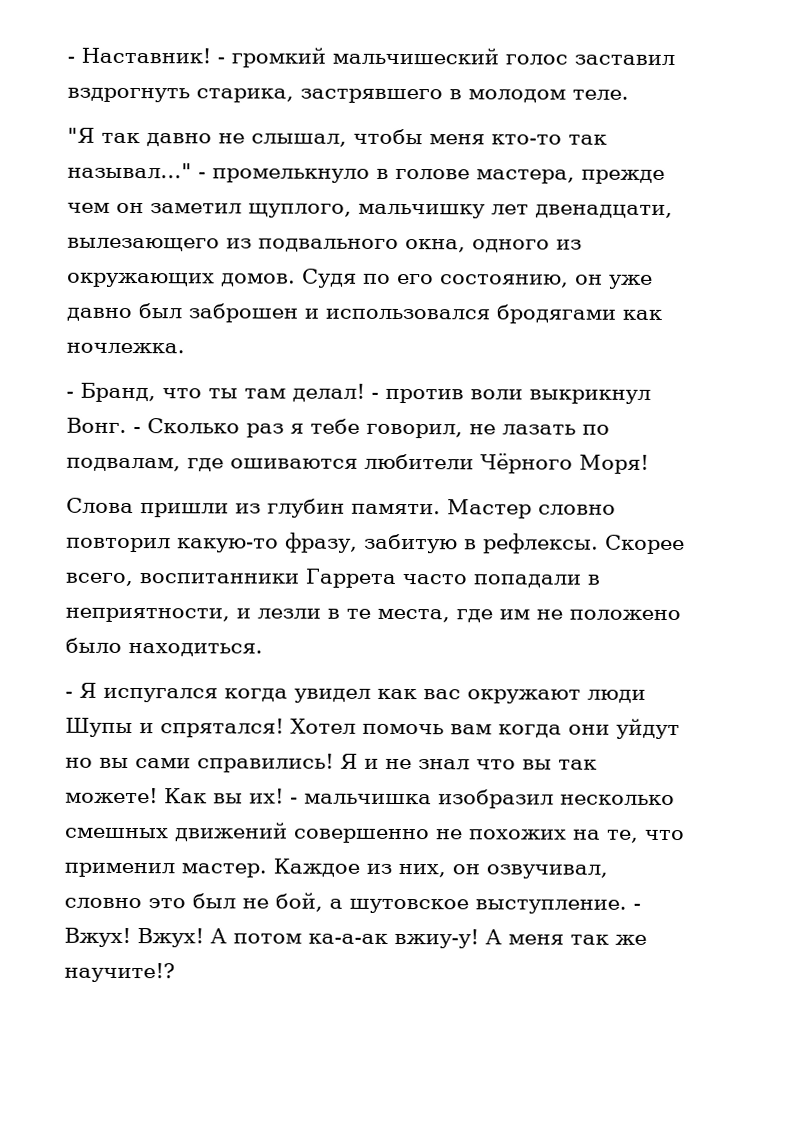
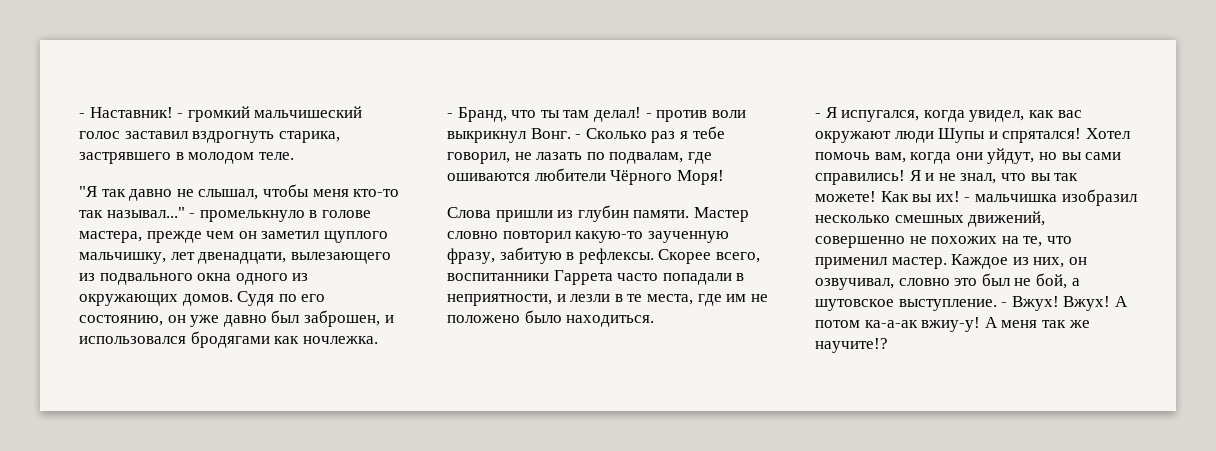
- - промелькнуло в голове мастера, прежде чем он заметил щуплого, мальчишку лет двенадцати, вылезающего из подвального окна, одного из окружающих домов.
+ - промелькнуло в голове мастера, прежде чем он заметил щуплого мальчишку, лет двенадцати, вылезающего из подвального окна одного из окружающих домов.
- Судя по его состоянию, он уже давно был заброшен и использовался бродягами как ночлежка.
+ Судя по его состоянию, он уже давно был заброшен, и использовался бродягами как ночлежка.
- Мастер словно повторил какую-то фразу, забитую в рефлексы.
+ Мастер словно повторил какую-то заученную фразу, забитую в рефлексы.
- - Я испугался когда увидел как вас окружают люди Шупы и спрятался!
+ - Я испугался, когда увидел, как вас окружают люди Шупы и спрятался!
- Хотел помочь вам когда они уйдут но вы сами справились!
+ Хотел помочь вам, когда они уйдут, но вы сами справились!
- Я и не знал что вы так можете!
+ Я и не знал, что вы так можете!
- - мальчишка изобразил несколько смешных движений совершенно не похожих на те, что применил мастер.
+ - мальчишка изобразил несколько смешных движений, совершенно не похожих на те, что применил мастер.

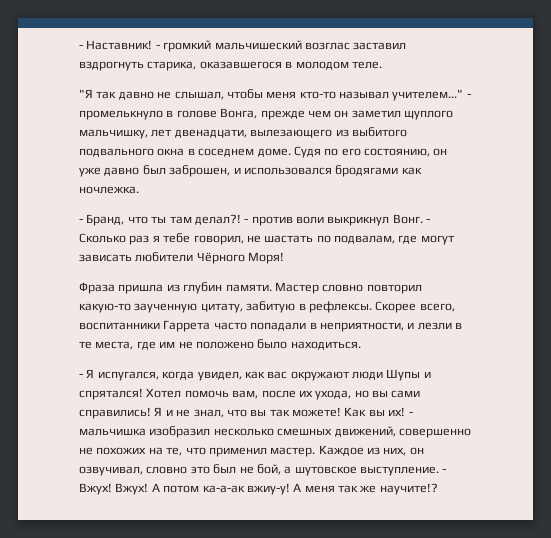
- - громкий мальчишеский голос заставил вздрогнуть старика, застрявшего в молодом теле.
+ - громкий мальчишеский возглас заставил вздрогнуть старика, оказавшегося в молодом теле.
- "Я так давно не слышал, чтобы меня кто-то так называл..."
+ "Я так давно не слышал, чтобы меня кто-то называл учителем..."
- - промелькнуло в голове мастера, прежде чем он заметил щуплого мальчишку, лет двенадцати, вылезающего из подвального окна одного из окружающих домов.
+ - промелькнуло в голове Вонга, прежде чем он заметил щуплого мальчишку, лет двенадцати, вылезающего из выбитого подвального окна в соседнем доме.
- - Бранд, что ты там делал!
+ - Бранд, что ты там делал?!
- - Сколько раз я тебе говорил, не лазать по подвалам, где ошиваются любители Чёрного Моря!
+ - Сколько раз я тебе говорил, не шастать по подвалам, где могут зависать любители Чёрного Моря!
- Слова пришли из глубин памяти.
+ Фраза пришла из глубин памяти.
- Мастер словно повторил какую-то заученную фразу, забитую в рефлексы.
+ Мастер словно повторил какую-то заученную цитату, забитую в рефлексы.
- Хотел помочь вам, когда они уйдут, но вы сами справились!
+ Хотел помочь вам, после их ухода, но вы сами справились!

